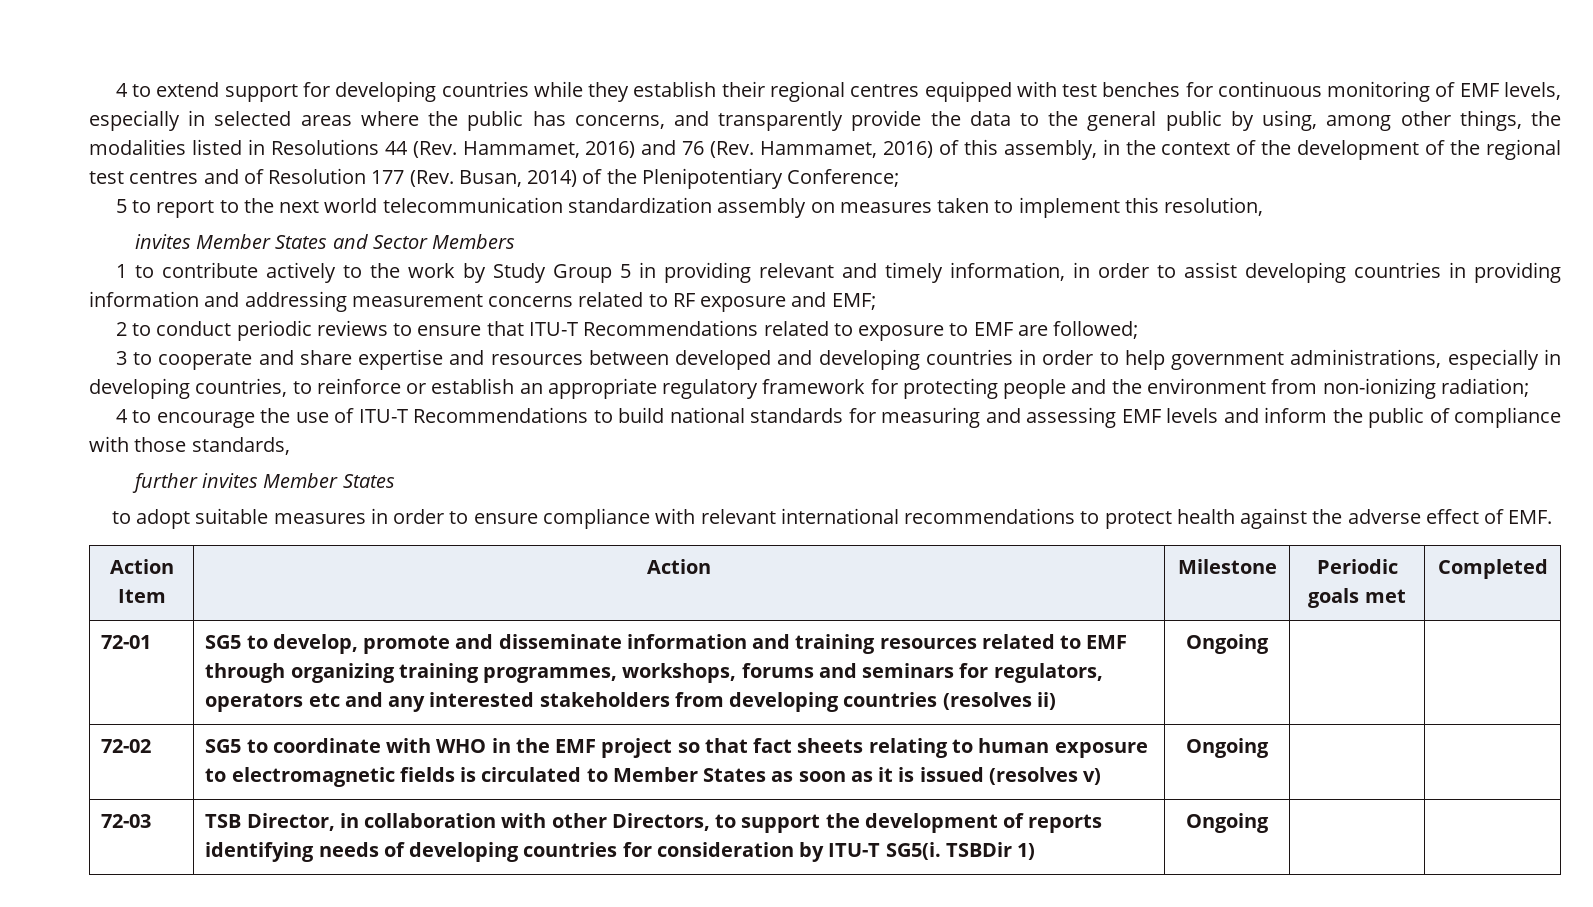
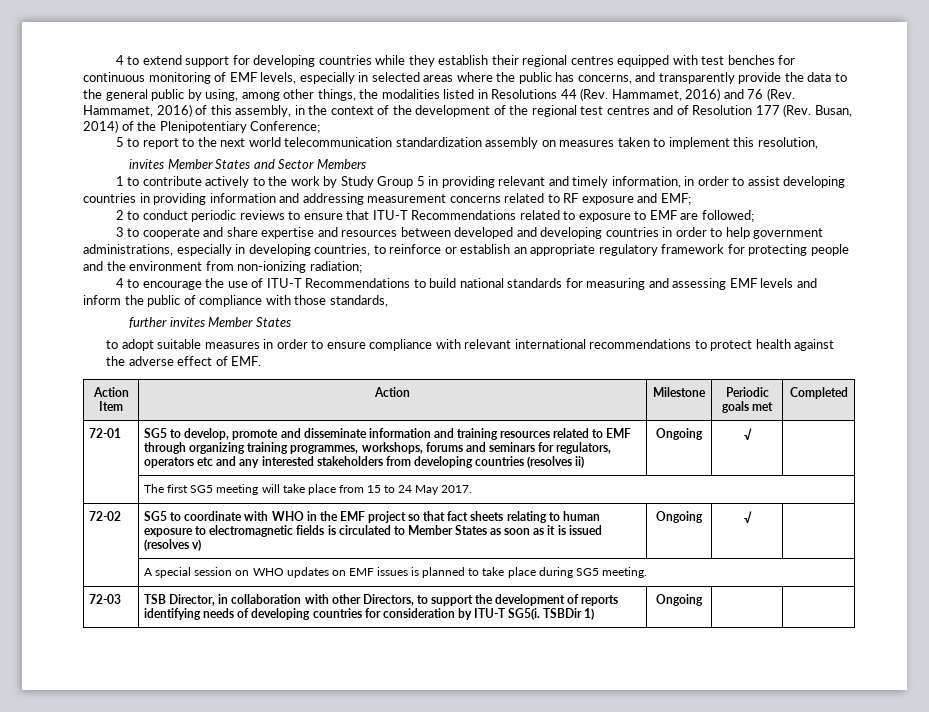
- 72-01 | SG5 to develop, promote and disseminate information and training resources related to EMF through organizing training programmes, workshops, forums and seminars for regulators, operators etc and any interested stakeholders from developing countries (resolves ii) | Ongoing | |
+ 72-01 | SG5 to develop, promote and disseminate information and training resources related to EMF through organizing training programmes, workshops, forums and seminars for regulators, operators etc and any interested stakeholders from developing countries (resolves ii) | Ongoing | √ |
+ | The first SG5 meeting will take place from 15 to 24 May 2017.
- 72-02 | SG5 to coordinate with WHO in the EMF project so that fact sheets relating to human exposure to electromagnetic fields is circulated to Member States as soon as it is issued (resolves v) | Ongoing | |
+ 72-02 | SG5 to coordinate with WHO in the EMF project so that fact sheets relating to human exposure to electromagnetic fields is circulated to Member States as soon as it is issued (resolves v) | Ongoing | √ |
+ | A special session on WHO updates on EMF issues is planned to take place during SG5 meeting.

